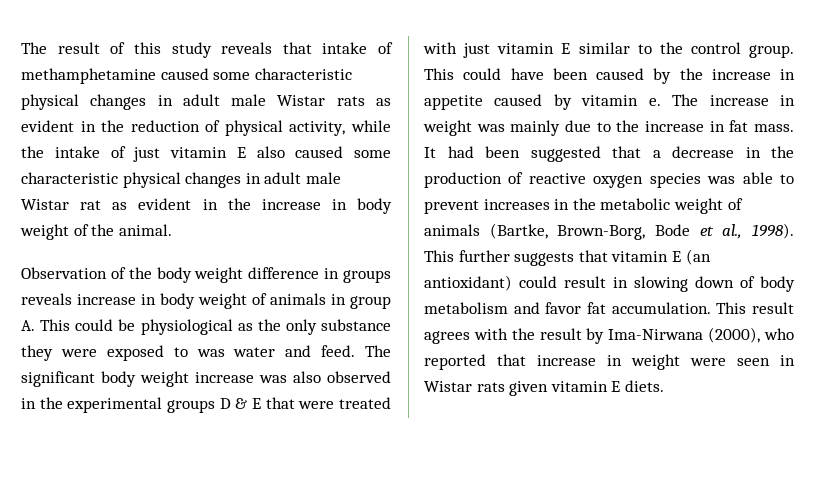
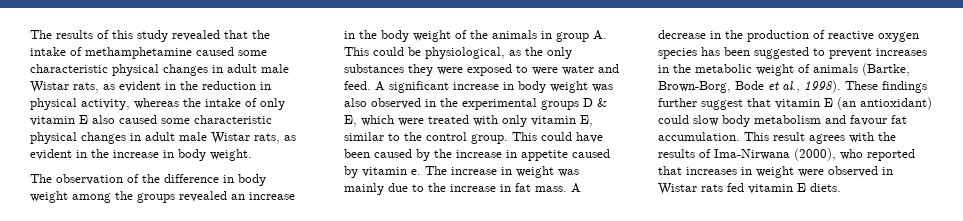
- The result of this study reveals that intake of methamphetamine caused some characteristic physical changes in adult male Wistar rats as evident in the reduction of physical activity, while the intake of just vitamin E also caused some characteristic physical changes in adult male Wistar rat as evident in the increase in body weight of the animal.
- Observation of the body weight difference in groups reveals increase in body weight of animals in group A. This could be physiological as the only substance they were exposed to was water and feed.
+ The results of this study revealed that the intake of methamphetamine caused some characteristic physical changes in adult male Wistar rats, as evident in the reduction in physical activity, whereas the intake of only vitamin E also caused some characteristic physical changes in adult male Wistar rats, as evident in the increase in body weight.
+ The observation of the difference in body weight among the groups revealed an increase in the body weight of the animals in group A. This could be physiological, as the only substances they were exposed to were water and feed.
- The significant body weight increase was also observed in the experimental groups D & E that were treated with just vitamin E similar to the control group.
+ A significant increase in body weight was also observed in the experimental groups D & E, which were treated with only vitamin E, similar to the control group.
- It had been suggested that a decrease in the production of reactive oxygen species was able to prevent increases in the metabolic weight of animals (Bartke, Brown-Borg, Bode et al., 1998).
+ A decrease in the production of reactive oxygen species has been suggested to prevent increases in the metabolic weight of animals (Bartke, Brown-Borg, Bode et al., 1998).
- This further suggests that vitamin E (an antioxidant) could result in slowing down of body metabolism and favor fat accumulation.
+ These findings further suggest that vitamin E (an antioxidant) could slow body metabolism and favour fat accumulation.
- This result agrees with the result by Ima-Nirwana (2000), who reported that increase in weight were seen in Wistar rats given vitamin E diets.
+ This result agrees with the results of Ima-Nirwana (2000), who reported that increases in weight were observed in Wistar rats fed vitamin E diets.

